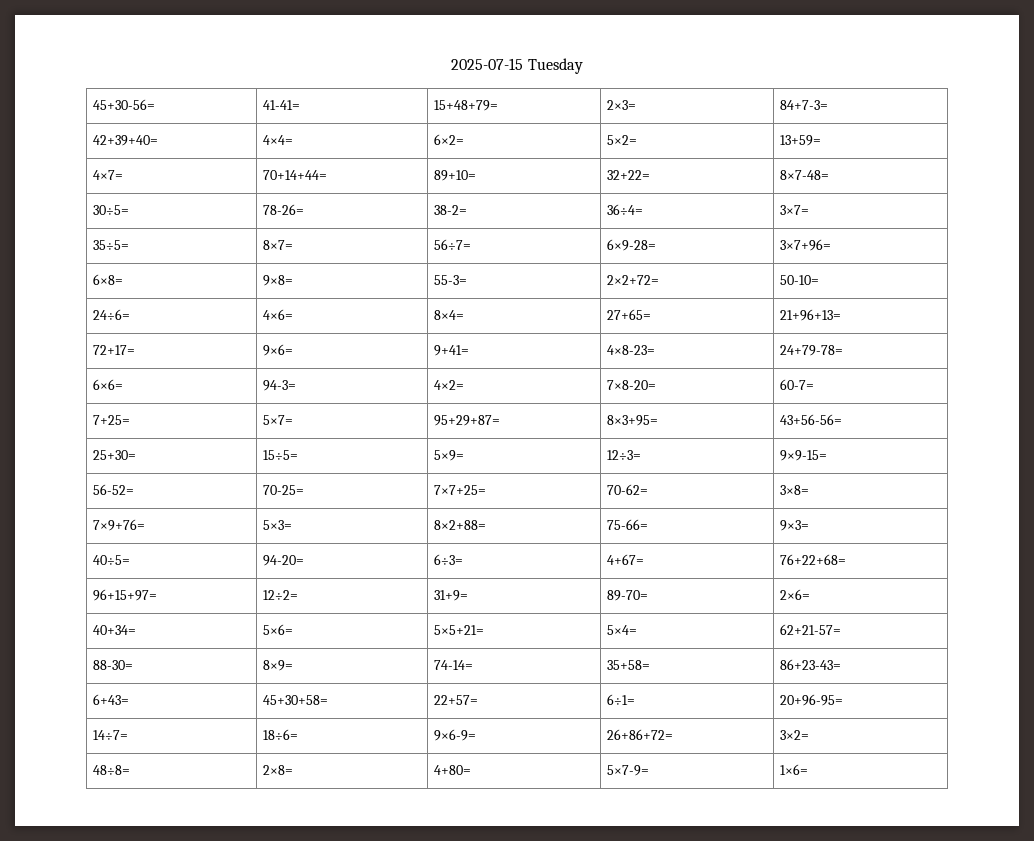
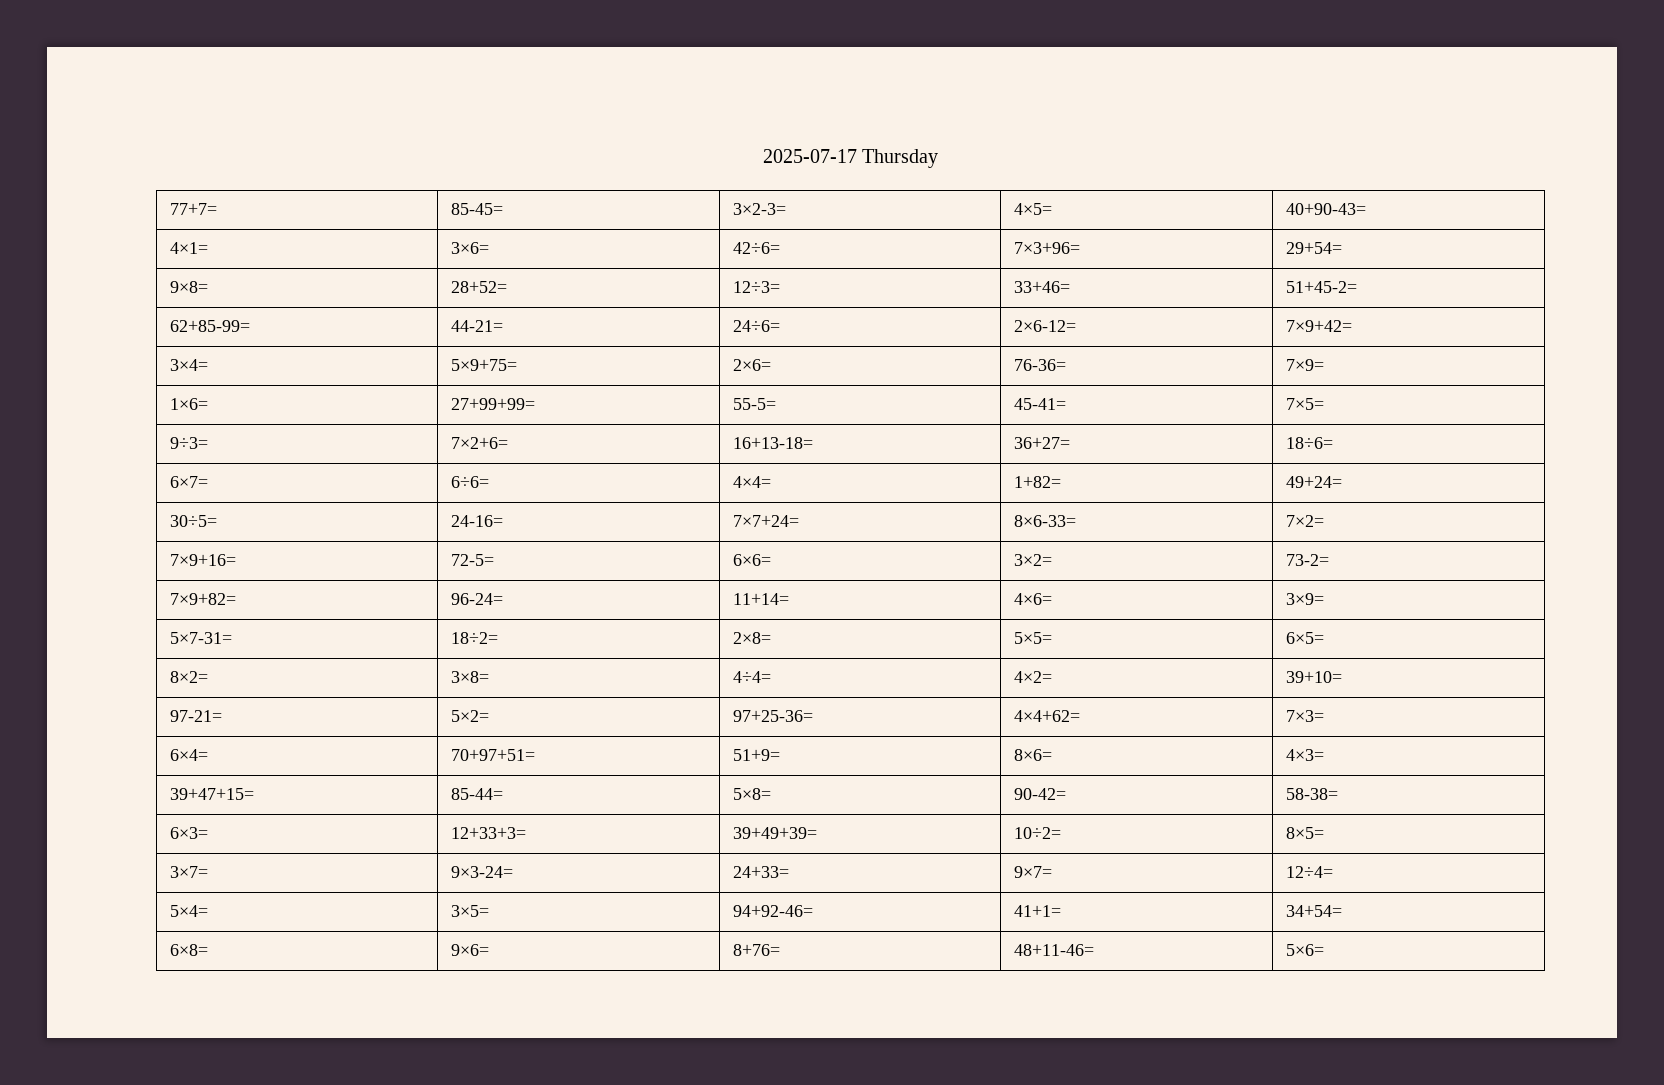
- 2025-07-15 Tuesday
- 45+30-56= | 41-41= | 15+48+79= | 2×3= | 84+7-3=
- 42+39+40= | 4×4= | 6×2= | 5×2= | 13+59=
- 4×7= | 70+14+44= | 89+10= | 32+22= | 8×7-48=
- 30÷5= | 78-26= | 38-2= | 36÷4= | 3×7=
- 35÷5= | 8×7= | 56÷7= | 6×9-28= | 3×7+96=
- 6×8= | 9×8= | 55-3= | 2×2+72= | 50-10=
- 24÷6= | 4×6= | 8×4= | 27+65= | 21+96+13=
- 72+17= | 9×6= | 9+41= | 4×8-23= | 24+79-78=
- 6×6= | 94-3= | 4×2= | 7×8-20= | 60-7=
- 7+25= | 5×7= | 95+29+87= | 8×3+95= | 43+56-56=
- 25+30= | 15÷5= | 5×9= | 12÷3= | 9×9-15=
- 56-52= | 70-25= | 7×7+25= | 70-62= | 3×8=
- 7×9+76= | 5×3= | 8×2+88= | 75-66= | 9×3=
- 40÷5= | 94-20= | 6÷3= | 4+67= | 76+22+68=
- 96+15+97= | 12÷2= | 31+9= | 89-70= | 2×6=
- 40+34= | 5×6= | 5×5+21= | 5×4= | 62+21-57=
- 88-30= | 8×9= | 74-14= | 35+58= | 86+23-43=
- 6+43= | 45+30+58= | 22+57= | 6÷1= | 20+96-95=
- 14÷7= | 18÷6= | 9×6-9= | 26+86+72= | 3×2=
- 48÷8= | 2×8= | 4+80= | 5×7-9= | 1×6=
+ 2025-07-17 Thursday
+ 77+7= | 85-45= | 3×2-3= | 4×5= | 40+90-43=
+ 4×1= | 3×6= | 42÷6= | 7×3+96= | 29+54=
+ 9×8= | 28+52= | 12÷3= | 33+46= | 51+45-2=
+ 62+85-99= | 44-21= | 24÷6= | 2×6-12= | 7×9+42=
+ 3×4= | 5×9+75= | 2×6= | 76-36= | 7×9=
+ 1×6= | 27+99+99= | 55-5= | 45-41= | 7×5=
+ 9÷3= | 7×2+6= | 16+13-18= | 36+27= | 18÷6=
+ 6×7= | 6÷6= | 4×4= | 1+82= | 49+24=
+ 30÷5= | 24-16= | 7×7+24= | 8×6-33= | 7×2=
+ 7×9+16= | 72-5= | 6×6= | 3×2= | 73-2=
+ 7×9+82= | 96-24= | 11+14= | 4×6= | 3×9=
+ 5×7-31= | 18÷2= | 2×8= | 5×5= | 6×5=
+ 8×2= | 3×8= | 4÷4= | 4×2= | 39+10=
+ 97-21= | 5×2= | 97+25-36= | 4×4+62= | 7×3=
+ 6×4= | 70+97+51= | 51+9= | 8×6= | 4×3=
+ 39+47+15= | 85-44= | 5×8= | 90-42= | 58-38=
+ 6×3= | 12+33+3= | 39+49+39= | 10÷2= | 8×5=
+ 3×7= | 9×3-24= | 24+33= | 9×7= | 12÷4=
+ 5×4= | 3×5= | 94+92-46= | 41+1= | 34+54=
+ 6×8= | 9×6= | 8+76= | 48+11-46= | 5×6=

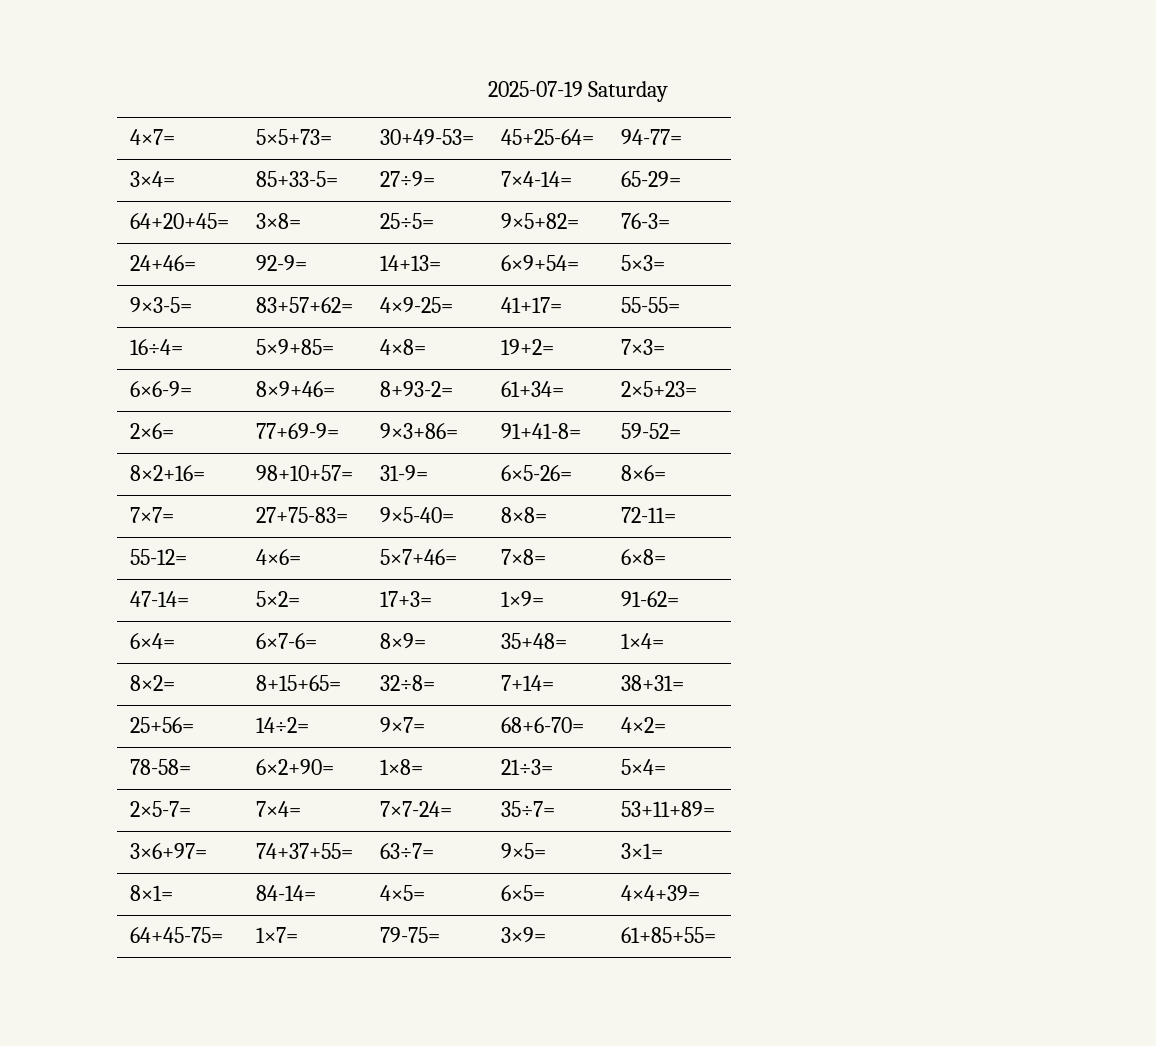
- 2025-07-17 Thursday
- 77+7= | 85-45= | 3×2-3= | 4×5= | 40+90-43=
- 4×1= | 3×6= | 42÷6= | 7×3+96= | 29+54=
- 9×8= | 28+52= | 12÷3= | 33+46= | 51+45-2=
- 62+85-99= | 44-21= | 24÷6= | 2×6-12= | 7×9+42=
- 3×4= | 5×9+75= | 2×6= | 76-36= | 7×9=
- 1×6= | 27+99+99= | 55-5= | 45-41= | 7×5=
- 9÷3= | 7×2+6= | 16+13-18= | 36+27= | 18÷6=
- 6×7= | 6÷6= | 4×4= | 1+82= | 49+24=
- 30÷5= | 24-16= | 7×7+24= | 8×6-33= | 7×2=
- 7×9+16= | 72-5= | 6×6= | 3×2= | 73-2=
- 7×9+82= | 96-24= | 11+14= | 4×6= | 3×9=
- 5×7-31= | 18÷2= | 2×8= | 5×5= | 6×5=
- 8×2= | 3×8= | 4÷4= | 4×2= | 39+10=
- 97-21= | 5×2= | 97+25-36= | 4×4+62= | 7×3=
- 6×4= | 70+97+51= | 51+9= | 8×6= | 4×3=
- 39+47+15= | 85-44= | 5×8= | 90-42= | 58-38=
- 6×3= | 12+33+3= | 39+49+39= | 10÷2= | 8×5=
- 3×7= | 9×3-24= | 24+33= | 9×7= | 12÷4=
- 5×4= | 3×5= | 94+92-46= | 41+1= | 34+54=
- 6×8= | 9×6= | 8+76= | 48+11-46= | 5×6=
+ 2025-07-19 Saturday
+ 4×7= | 5×5+73= | 30+49-53= | 45+25-64= | 94-77=
+ 3×4= | 85+33-5= | 27÷9= | 7×4-14= | 65-29=
+ 64+20+45= | 3×8= | 25÷5= | 9×5+82= | 76-3=
+ 24+46= | 92-9= | 14+13= | 6×9+54= | 5×3=
+ 9×3-5= | 83+57+62= | 4×9-25= | 41+17= | 55-55=
+ 16÷4= | 5×9+85= | 4×8= | 19+2= | 7×3=
+ 6×6-9= | 8×9+46= | 8+93-2= | 61+34= | 2×5+23=
+ 2×6= | 77+69-9= | 9×3+86= | 91+41-8= | 59-52=
+ 8×2+16= | 98+10+57= | 31-9= | 6×5-26= | 8×6=
+ 7×7= | 27+75-83= | 9×5-40= | 8×8= | 72-11=
+ 55-12= | 4×6= | 5×7+46= | 7×8= | 6×8=
+ 47-14= | 5×2= | 17+3= | 1×9= | 91-62=
+ 6×4= | 6×7-6= | 8×9= | 35+48= | 1×4=
+ 8×2= | 8+15+65= | 32÷8= | 7+14= | 38+31=
+ 25+56= | 14÷2= | 9×7= | 68+6-70= | 4×2=
+ 78-58= | 6×2+90= | 1×8= | 21÷3= | 5×4=
+ 2×5-7= | 7×4= | 7×7-24= | 35÷7= | 53+11+89=
+ 3×6+97= | 74+37+55= | 63÷7= | 9×5= | 3×1=
+ 8×1= | 84-14= | 4×5= | 6×5= | 4×4+39=
+ 64+45-75= | 1×7= | 79-75= | 3×9= | 61+85+55=

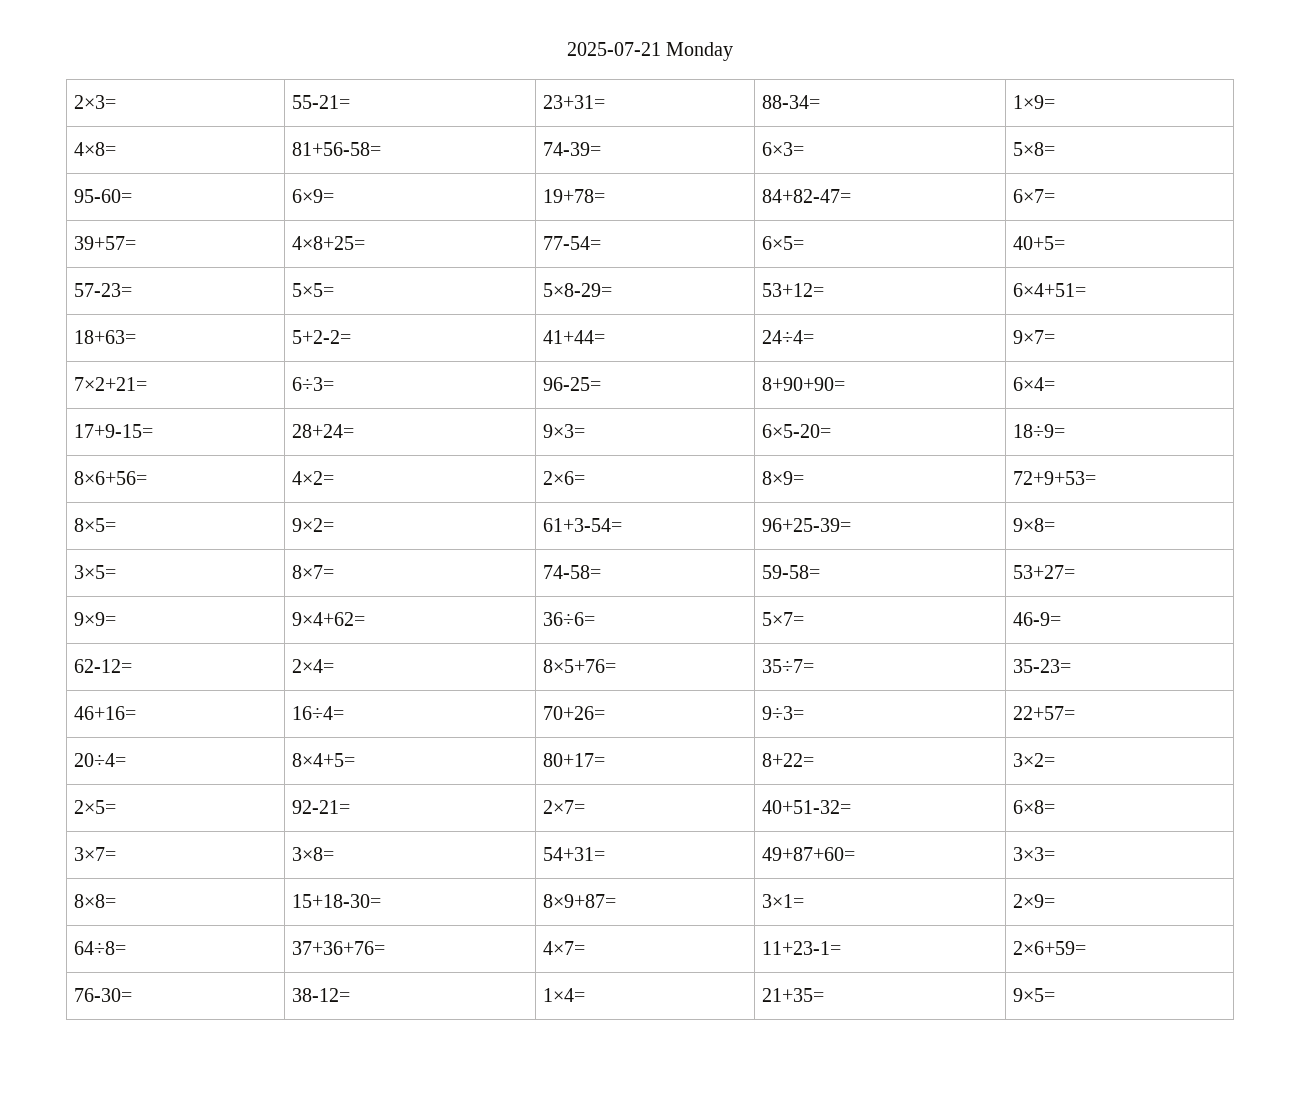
- 2025-07-19 Saturday
- 4×7= | 5×5+73= | 30+49-53= | 45+25-64= | 94-77=
- 3×4= | 85+33-5= | 27÷9= | 7×4-14= | 65-29=
- 64+20+45= | 3×8= | 25÷5= | 9×5+82= | 76-3=
- 24+46= | 92-9= | 14+13= | 6×9+54= | 5×3=
- 9×3-5= | 83+57+62= | 4×9-25= | 41+17= | 55-55=
- 16÷4= | 5×9+85= | 4×8= | 19+2= | 7×3=
- 6×6-9= | 8×9+46= | 8+93-2= | 61+34= | 2×5+23=
- 2×6= | 77+69-9= | 9×3+86= | 91+41-8= | 59-52=
- 8×2+16= | 98+10+57= | 31-9= | 6×5-26= | 8×6=
- 7×7= | 27+75-83= | 9×5-40= | 8×8= | 72-11=
- 55-12= | 4×6= | 5×7+46= | 7×8= | 6×8=
- 47-14= | 5×2= | 17+3= | 1×9= | 91-62=
- 6×4= | 6×7-6= | 8×9= | 35+48= | 1×4=
- 8×2= | 8+15+65= | 32÷8= | 7+14= | 38+31=
- 25+56= | 14÷2= | 9×7= | 68+6-70= | 4×2=
- 78-58= | 6×2+90= | 1×8= | 21÷3= | 5×4=
- 2×5-7= | 7×4= | 7×7-24= | 35÷7= | 53+11+89=
- 3×6+97= | 74+37+55= | 63÷7= | 9×5= | 3×1=
- 8×1= | 84-14= | 4×5= | 6×5= | 4×4+39=
- 64+45-75= | 1×7= | 79-75= | 3×9= | 61+85+55=
+ 2025-07-21 Monday
+ 2×3= | 55-21= | 23+31= | 88-34= | 1×9=
+ 4×8= | 81+56-58= | 74-39= | 6×3= | 5×8=
+ 95-60= | 6×9= | 19+78= | 84+82-47= | 6×7=
+ 39+57= | 4×8+25= | 77-54= | 6×5= | 40+5=
+ 57-23= | 5×5= | 5×8-29= | 53+12= | 6×4+51=
+ 18+63= | 5+2-2= | 41+44= | 24÷4= | 9×7=
+ 7×2+21= | 6÷3= | 96-25= | 8+90+90= | 6×4=
+ 17+9-15= | 28+24= | 9×3= | 6×5-20= | 18÷9=
+ 8×6+56= | 4×2= | 2×6= | 8×9= | 72+9+53=
+ 8×5= | 9×2= | 61+3-54= | 96+25-39= | 9×8=
+ 3×5= | 8×7= | 74-58= | 59-58= | 53+27=
+ 9×9= | 9×4+62= | 36÷6= | 5×7= | 46-9=
+ 62-12= | 2×4= | 8×5+76= | 35÷7= | 35-23=
+ 46+16= | 16÷4= | 70+26= | 9÷3= | 22+57=
+ 20÷4= | 8×4+5= | 80+17= | 8+22= | 3×2=
+ 2×5= | 92-21= | 2×7= | 40+51-32= | 6×8=
+ 3×7= | 3×8= | 54+31= | 49+87+60= | 3×3=
+ 8×8= | 15+18-30= | 8×9+87= | 3×1= | 2×9=
+ 64÷8= | 37+36+76= | 4×7= | 11+23-1= | 2×6+59=
+ 76-30= | 38-12= | 1×4= | 21+35= | 9×5=

